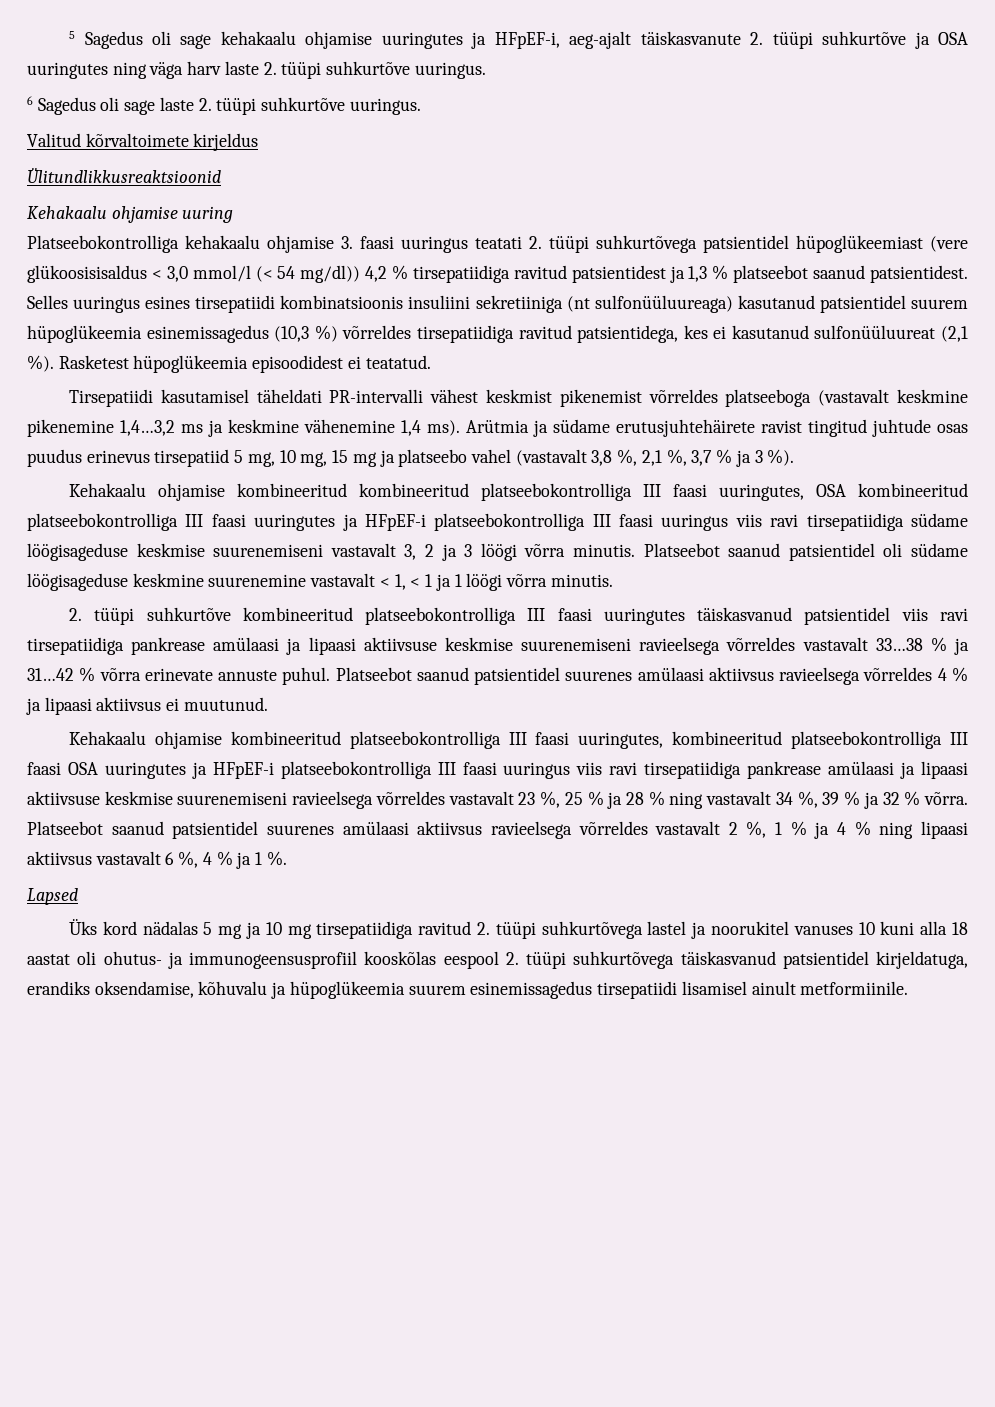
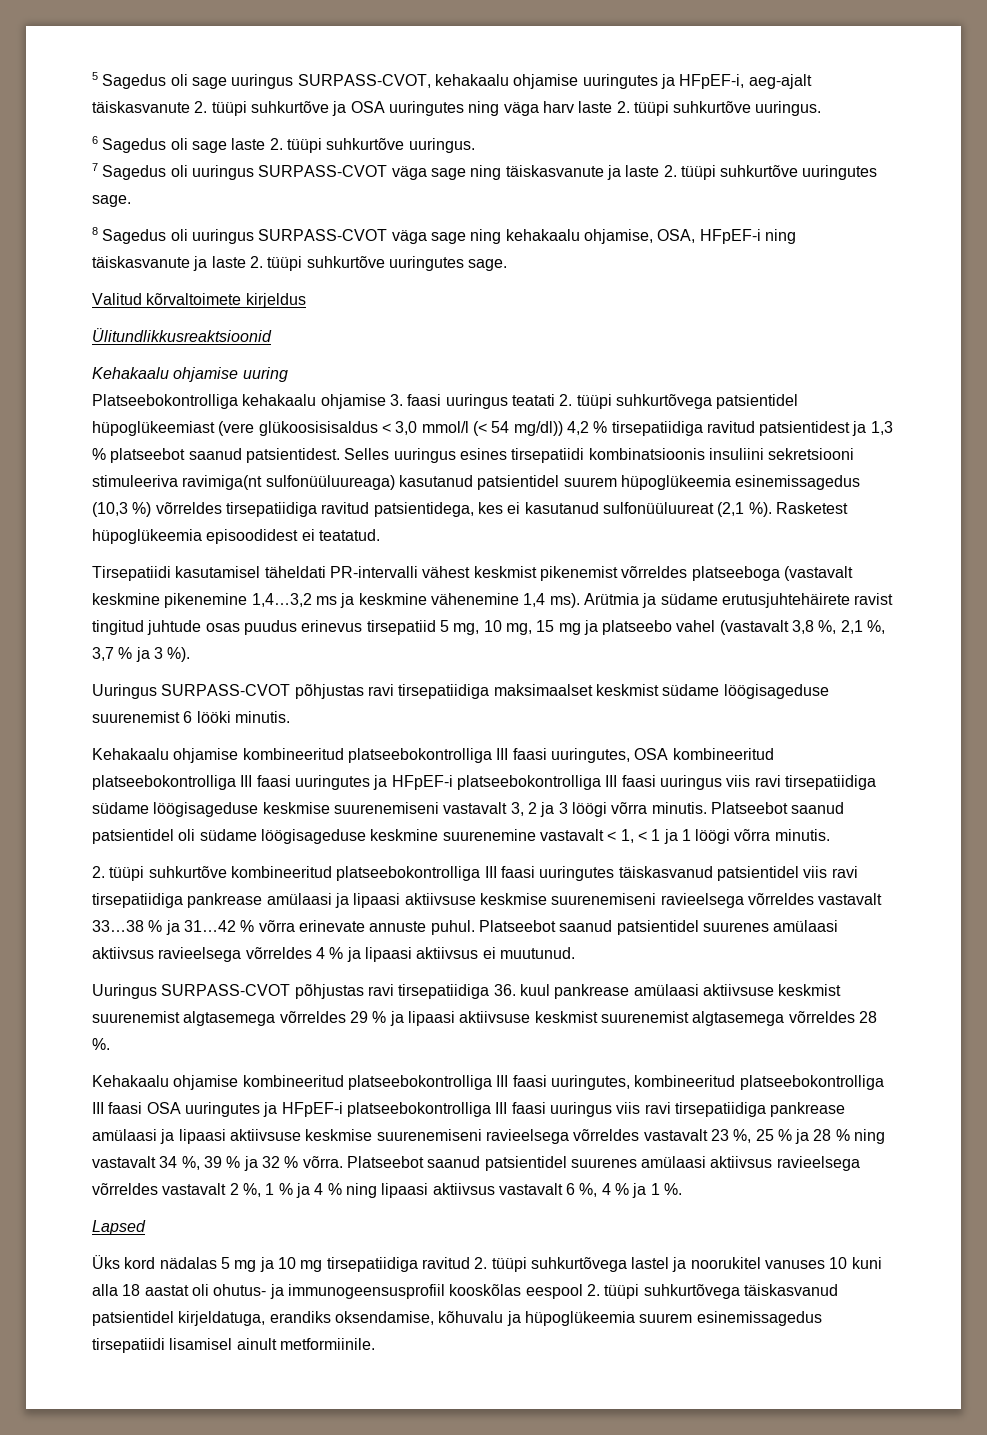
- 5 Sagedus oli sage kehakaalu ohjamise uuringutes ja HFpEF-i, aeg-ajalt täiskasvanute 2. tüüpi suhkurtõve ja OSA uuringutes ning väga harv laste 2. tüüpi suhkurtõve uuringus.
+ 5 Sagedus oli sage uuringus SURPASS-CVOT, kehakaalu ohjamise uuringutes ja HFpEF-i, aeg-ajalt täiskasvanute 2. tüüpi suhkurtõve ja OSA uuringutes ning väga harv laste 2. tüüpi suhkurtõve uuringus.
+ 7 Sagedus oli uuringus SURPASS-CVOT väga sage ning täiskasvanute ja laste 2. tüüpi suhkurtõve uuringutes sage.
+ 8 Sagedus oli uuringus SURPASS-CVOT väga sage ning kehakaalu ohjamise, OSA, HFpEF-i ning täiskasvanute ja laste 2. tüüpi suhkurtõve uuringutes sage.
- Selles uuringus esines tirsepatiidi kombinatsioonis insuliini sekretiiniga (nt sulfonüüluureaga) kasutanud patsientidel suurem hüpoglükeemia esinemissagedus (10,3 %) võrreldes tirsepatiidiga ravitud patsientidega, kes ei kasutanud sulfonüüluureat (2,1 %).
+ Selles uuringus esines tirsepatiidi kombinatsioonis insuliini sekretsiooni stimuleeriva ravimiga(nt sulfonüüluureaga) kasutanud patsientidel suurem hüpoglükeemia esinemissagedus (10,3 %) võrreldes tirsepatiidiga ravitud patsientidega, kes ei kasutanud sulfonüüluureat (2,1 %).
- Kehakaalu ohjamise kombineeritud kombineeritud platseebokontrolliga III faasi uuringutes, OSA kombineeritud platseebokontrolliga III faasi uuringutes ja HFpEF-i platseebokontrolliga III faasi uuringus viis ravi tirsepatiidiga südame löögisageduse keskmise suurenemiseni vastavalt 3, 2 ja 3 löögi võrra minutis.
+ Uuringus SURPASS-CVOT põhjustas ravi tirsepatiidiga maksimaalset keskmist südame löögisageduse suurenemist 6 lööki minutis.
+ Kehakaalu ohjamise kombineeritud platseebokontrolliga III faasi uuringutes, OSA kombineeritud platseebokontrolliga III faasi uuringutes ja HFpEF-i platseebokontrolliga III faasi uuringus viis ravi tirsepatiidiga südame löögisageduse keskmise suurenemiseni vastavalt 3, 2 ja 3 löögi võrra minutis.
+ Uuringus SURPASS-CVOT põhjustas ravi tirsepatiidiga 36. kuul pankrease amülaasi aktiivsuse keskmist suurenemist algtasemega võrreldes 29 % ja lipaasi aktiivsuse keskmist suurenemist algtasemega võrreldes 28 %.

